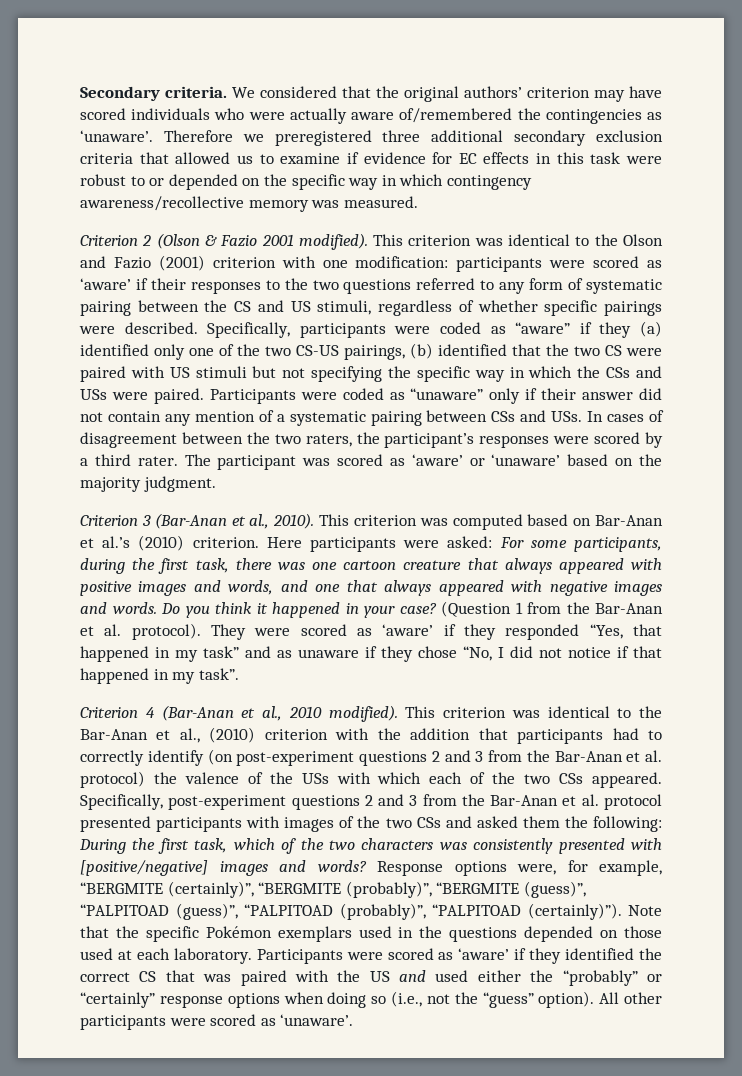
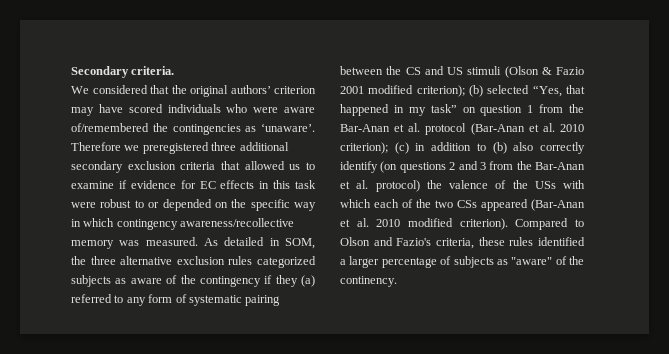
- Secondary criteria. We considered that the original authors’ criterion may have scored individuals who were actually aware of/remembered the contingencies as ‘unaware’.
+ Secondary criteria.
+ We considered that the original authors’ criterion may have scored individuals who were aware of/remembered the contingencies as ‘unaware’.
- Therefore we preregistered three additional secondary exclusion criteria that allowed us to examine if evidence for EC effects in this task were robust to or depended on the specific way in which contingency awareness/recollective memory was measured.
- Criterion 2 (Olson & Fazio 2001 modified). This criterion was identical to the Olson and Fazio (2001) criterion with one modification: participants were scored as ‘aware’ if their responses to the two questions referred to any form of systematic pairing between the CS and US stimuli, regardless of whether specific pairings were described. Specifically, participants were coded as “aware” if they (a) identified only one of the two CS-US pairings, (b) identified that the two CS were paired with US stimuli but not specifying the specific way in which the CSs and USs were paired. Participants were coded as “unaware” only if their answer did not contain any mention of a systematic pairing between CSs and USs. In cases of disagreement between the two raters, the participant’s responses were scored by a third rater. The participant was scored as ‘aware’ or ‘unaware’ based on the majority judgment.
- Criterion 3 (Bar-Anan et al., 2010). This criterion was computed based on Bar-Anan et al.’s (2010) criterion. Here participants were asked: For some participants, during the first task, there was one cartoon creature that always appeared with positive images and words, and one that always appeared with negative images and words. Do you think it happened in your case? (Question 1 from the Bar-Anan et al. protocol). They were scored as ‘aware’ if they responded “Yes, that happened in my task” and as unaware if they chose “No, I did not notice if that happened in my task”.
- Criterion 4 (Bar-Anan et al., 2010 modified). This criterion was identical to the Bar-Anan et al., (2010) criterion with the addition that participants had to correctly identify (on post-experiment questions 2 and 3 from the Bar-Anan et al. protocol) the valence of the USs with which each of the two CSs appeared. Specifically, post-experiment questions 2 and 3 from the Bar-Anan et al. protocol presented participants with images of the two CSs and asked them the following: During the first task, which of the two characters was consistently presented with [positive/negative] images and words? Response options were, for example, “BERGMITE (certainly)”, “BERGMITE (probably)”, “BERGMITE (guess)”, “PALPITOAD (guess)”, “PALPITOAD (probably)”, “PALPITOAD (certainly)”). Note that the specific Pokémon exemplars used in the questions depended on those used at each laboratory. Participants were scored as ‘aware’ if they identified the correct CS that was paired with the US and used either the “probably” or “certainly” response options when doing so (i.e., not the “guess” option). All other participants were scored as ‘unaware’.
+ Therefore we preregistered three additional secondary exclusion criteria that allowed us to examine if evidence for EC effects in this task were robust to or depended on the specific way in which contingency awareness/recollective memory was measured. As detailed in SOM, the three alternative exclusion rules categorized subjects as aware of the contingency if they (a) referred to any form of systematic pairing between the CS and US stimuli (Olson & Fazio 2001 modified criterion); (b) selected “Yes, that happened in my task” on question 1 from the Bar-Anan et al. protocol (Bar-Anan et al. 2010 criterion); (c) in addition to (b) also correctly identify (on questions 2 and 3 from the Bar-Anan et al. protocol) the valence of the USs with which each of the two CSs appeared (Bar-Anan et al. 2010 modified criterion). Compared to Olson and Fazio's criteria, these rules identified a larger percentage of subjects as "aware" of the continency.

